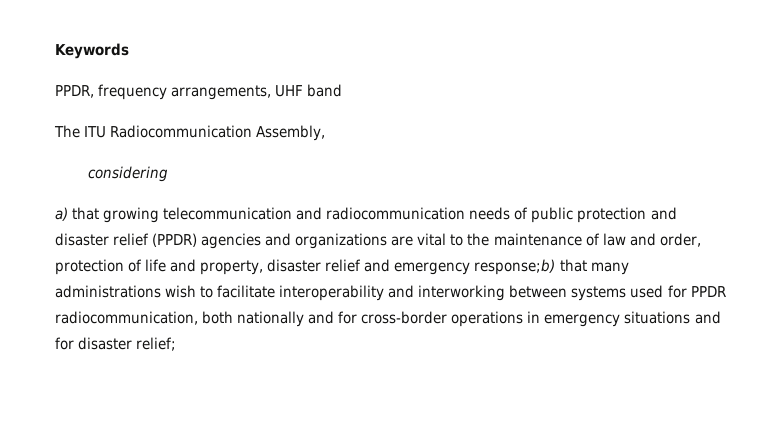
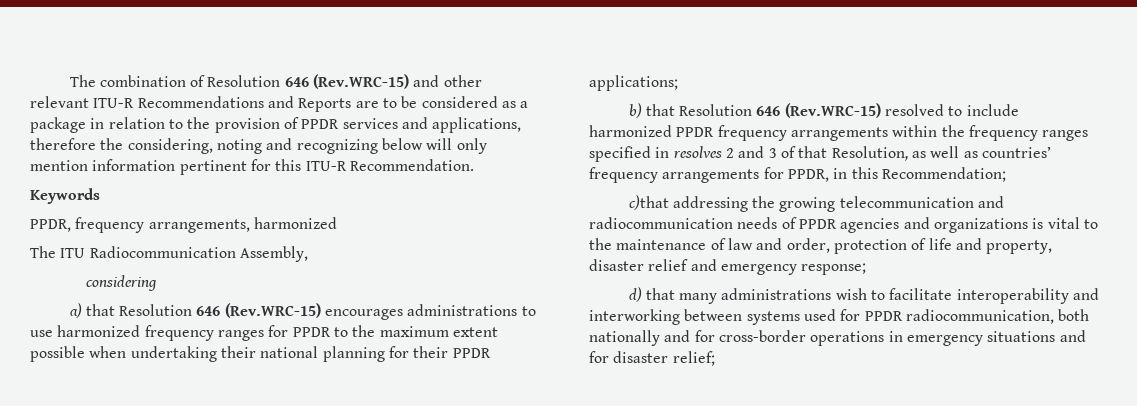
+ The combination of Resolution 646 (Rev.WRC-15) and other relevant ITU-R Recommendations and Reports are to be considered as a package in relation to the provision of PPDR services and applications, therefore the considering, noting and recognizing below will only mention information pertinent for this ITU-R Recommendation.
- PPDR, frequency arrangements, UHF band
+ PPDR, frequency arrangements, harmonized
- a) that growing telecommunication and radiocommunication needs of public protection and disaster relief (PPDR) agencies and organizations are vital to the maintenance of law and order, protection of life and property, disaster relief and emergency response;b) that many administrations wish to facilitate interoperability and interworking between systems used for PPDR radiocommunication, both nationally and for cross-border operations in emergency situations and for disaster relief;
+ a) that Resolution 646 (Rev.WRC-15) encourages administrations to use harmonized frequency ranges for PPDR to the maximum extent possible when undertaking their national planning for their PPDR applications;
+ b) that Resolution 646 (Rev.WRC-15) resolved to include harmonized PPDR frequency arrangements within the frequency ranges specified in resolves 2 and 3 of that Resolution, as well as countries’ frequency arrangements for PPDR, in this Recommendation;
+ c)that addressing the growing telecommunication and radiocommunication needs of PPDR agencies and organizations is vital to the maintenance of law and order, protection of life and property, disaster relief and emergency response;
+ d) that many administrations wish to facilitate interoperability and interworking between systems used for PPDR radiocommunication, both nationally and for cross-border operations in emergency situations and for disaster relief;

